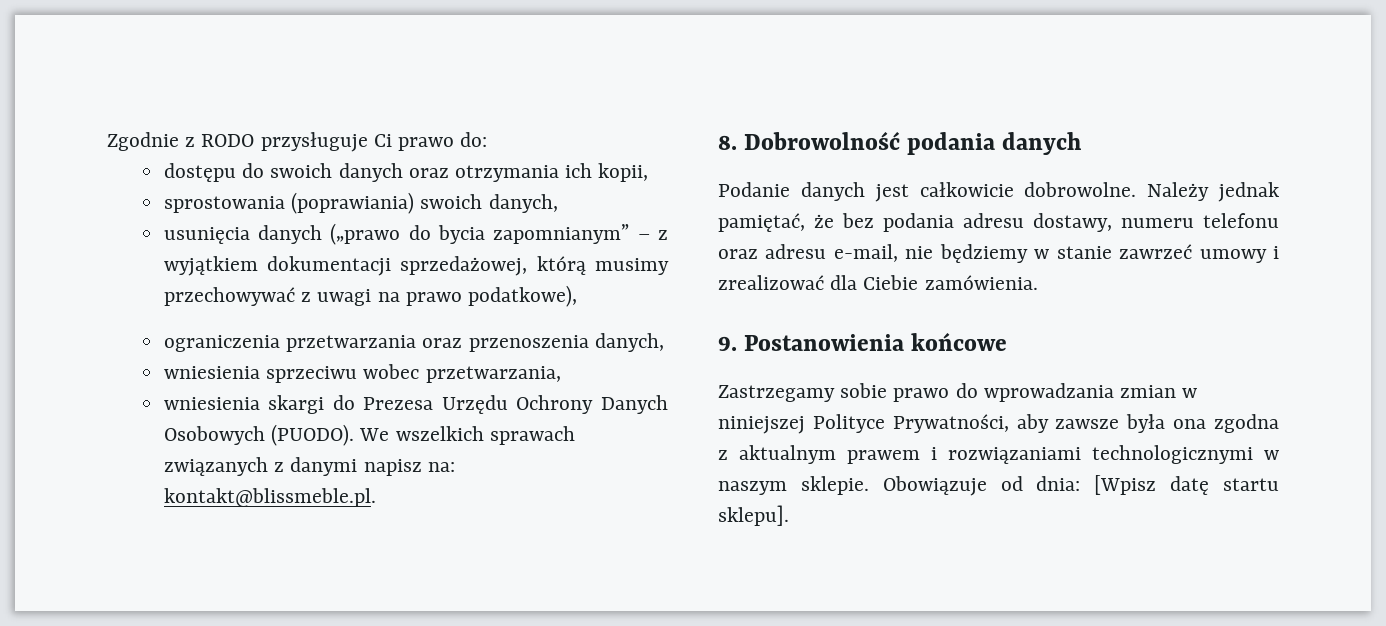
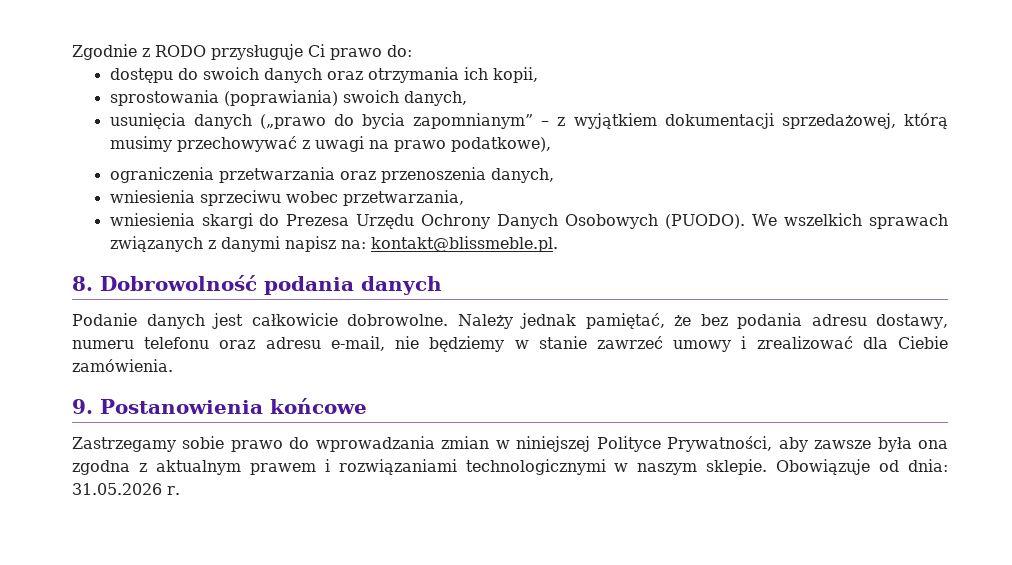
- Obowiązuje od dnia: [Wpisz datę startu sklepu].
+ Obowiązuje od dnia: 31.05.2026 r.

